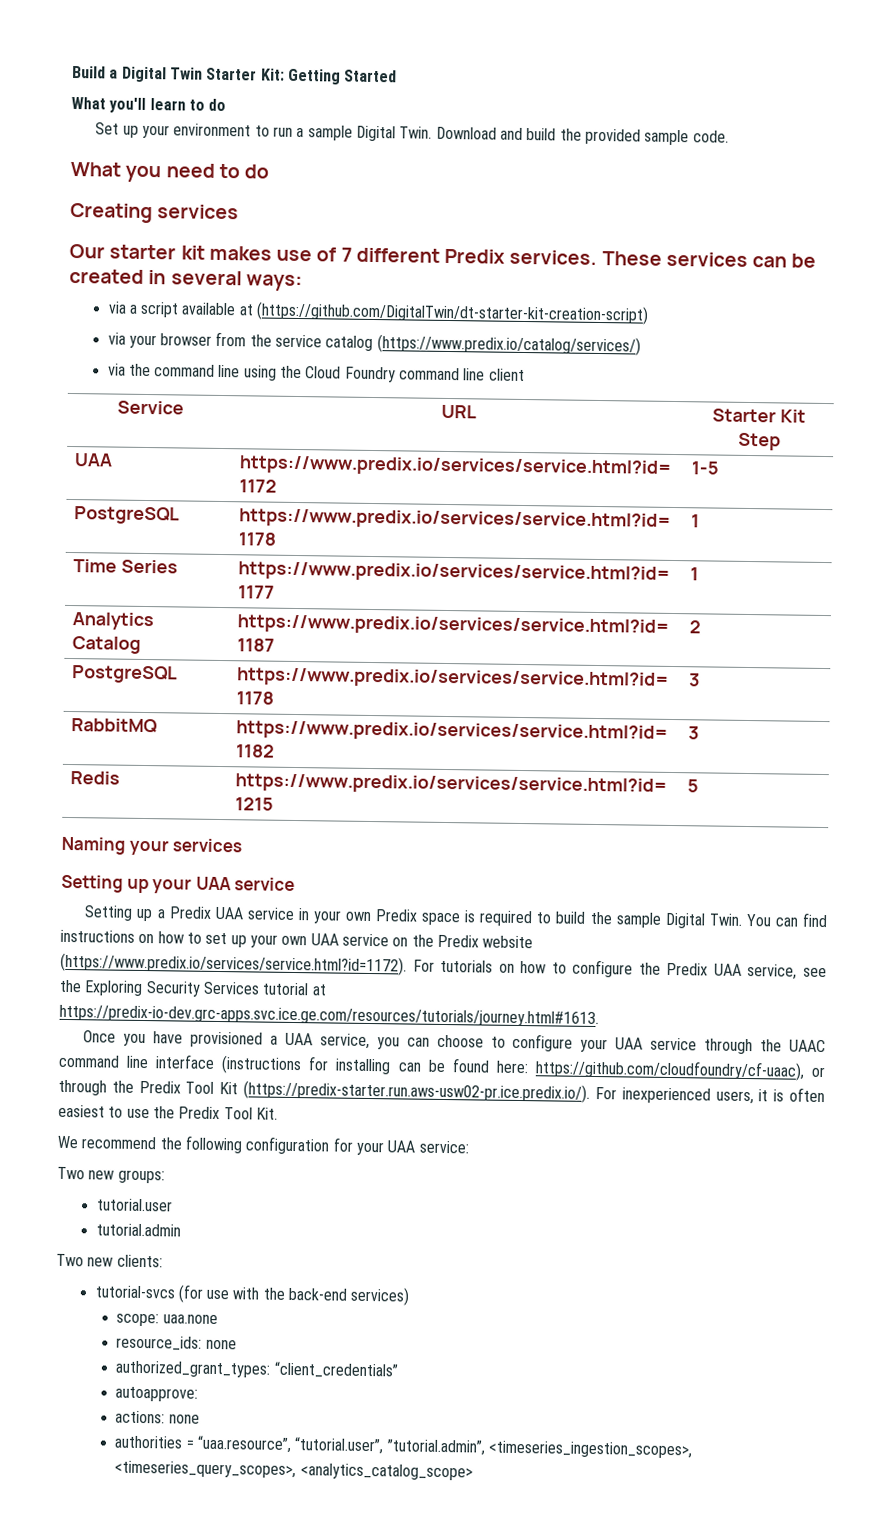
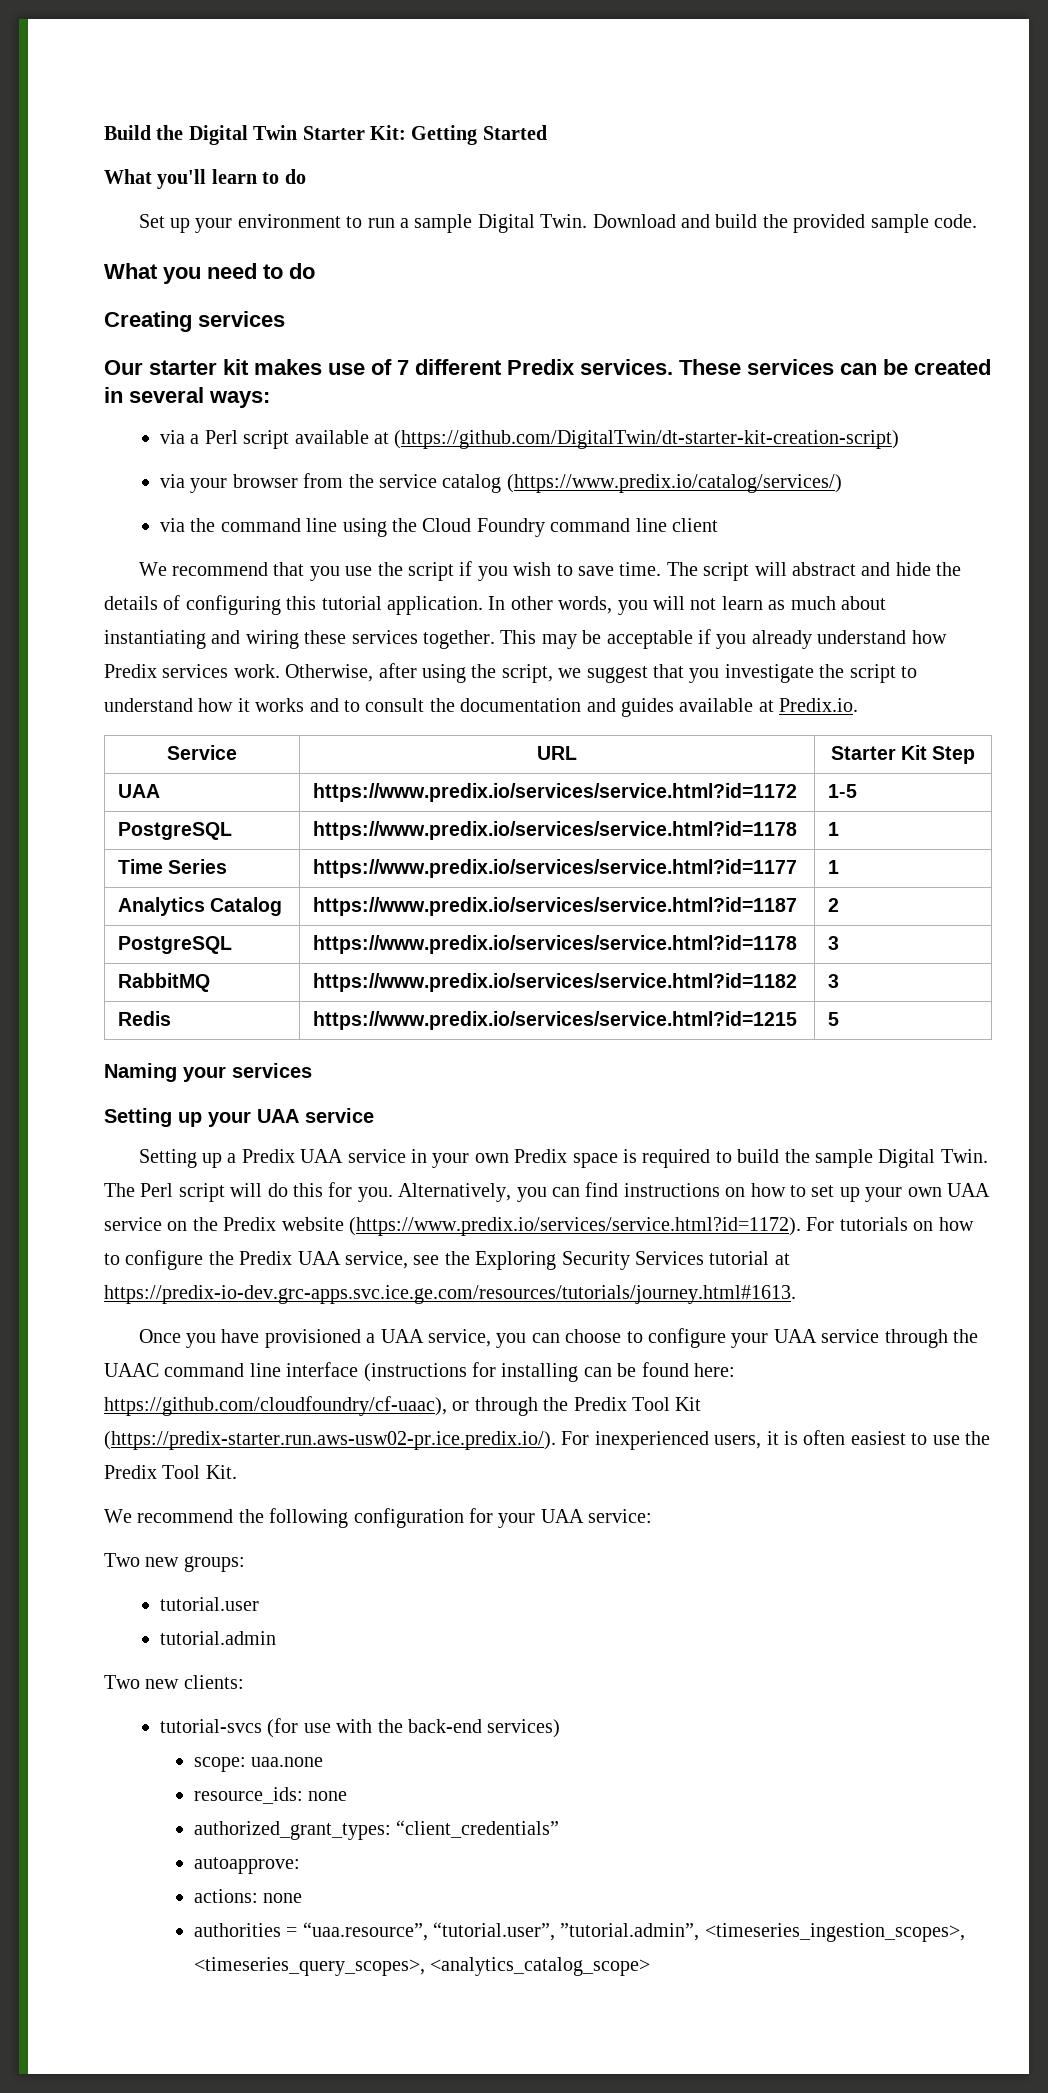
- Build a Digital Twin Starter Kit: Getting Started
+ Build the Digital Twin Starter Kit: Getting Started
- via a script available at (https://github.com/DigitalTwin/dt-starter-kit-creation-script)
+ via a Perl script available at (https://github.com/DigitalTwin/dt-starter-kit-creation-script)
+ We recommend that you use the script if you wish to save time. The script will abstract and hide the details of configuring this tutorial application. In other words, you will not learn as much about instantiating and wiring these services together. This may be acceptable if you already understand how Predix services work. Otherwise, after using the script, we suggest that you investigate the script to understand how it works and to consult the documentation and guides available at Predix.io.
- You can find instructions on how to set up your own UAA service on the Predix website (https://www.predix.io/services/service.html?id=1172). For tutorials on how to configure the Predix UAA service, see the Exploring Security Services tutorial at https://predix-io-dev.grc-apps.svc.ice.ge.com/resources/tutorials/journey.html#1613.
+ The Perl script will do this for you. Alternatively, you can find instructions on how to set up your own UAA service on the Predix website (https://www.predix.io/services/service.html?id=1172). For tutorials on how to configure the Predix UAA service, see the Exploring Security Services tutorial at https://predix-io-dev.grc-apps.svc.ice.ge.com/resources/tutorials/journey.html#1613.

